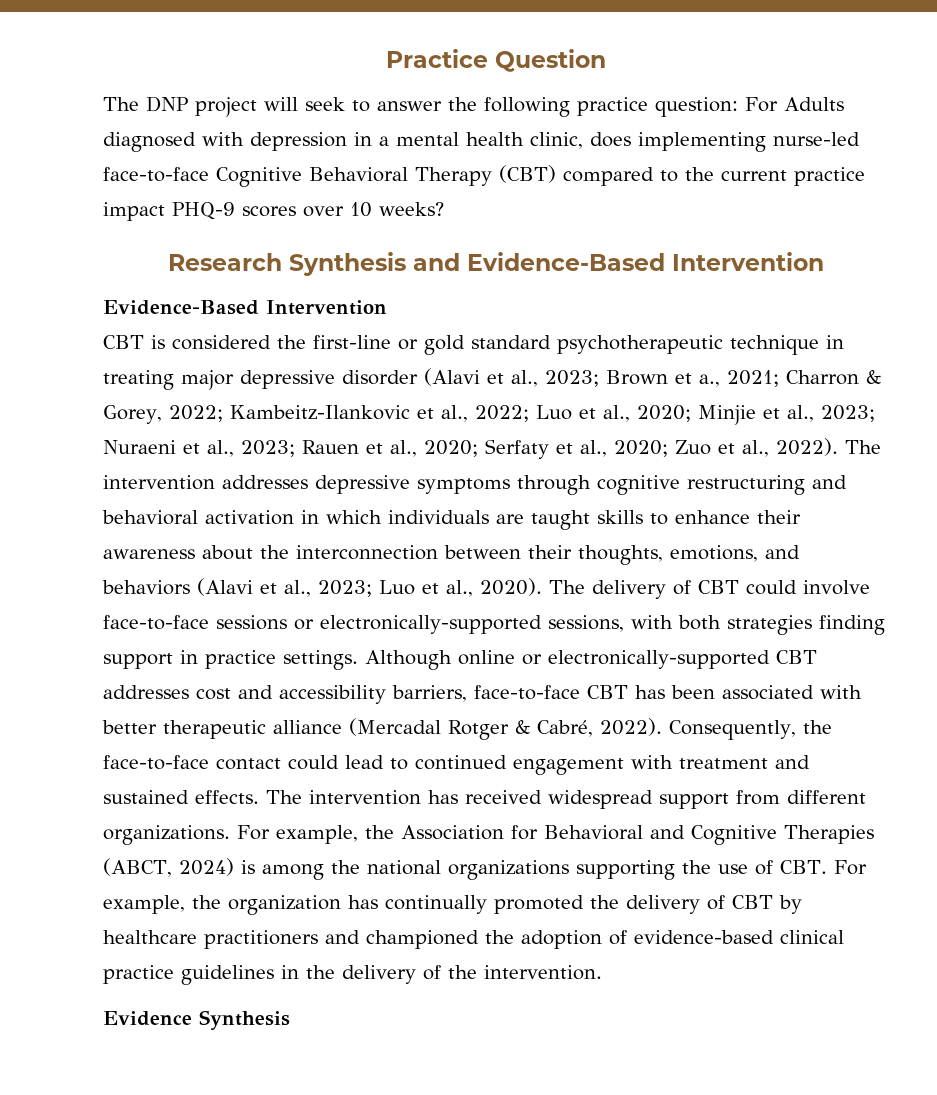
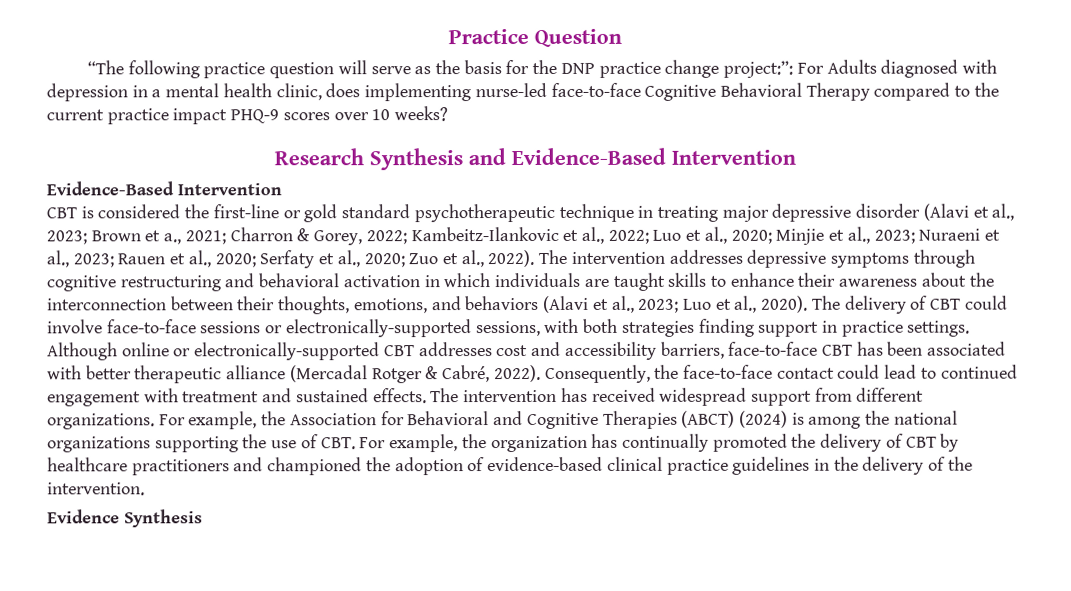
- The DNP project will seek to answer the following practice question: For Adults diagnosed with depression in a mental health clinic, does implementing nurse-led face-to-face Cognitive Behavioral Therapy (CBT) compared to the current practice impact PHQ-9 scores over 10 weeks?
+ “The following practice question will serve as the basis for the DNP practice change project:”: For Adults diagnosed with depression in a mental health clinic, does implementing nurse-led face-to-face Cognitive Behavioral Therapy compared to the current practice impact PHQ-9 scores over 10 weeks?
- For example, the Association for Behavioral and Cognitive Therapies (ABCT, 2024) is among the national organizations supporting the use of CBT. For example, the organization has continually promoted the delivery of CBT by healthcare practitioners and championed the adoption of evidence-based clinical practice guidelines in the delivery of the intervention.
+ For example, the Association for Behavioral and Cognitive Therapies (ABCT) (2024) is among the national organizations supporting the use of CBT. For example, the organization has continually promoted the delivery of CBT by healthcare practitioners and championed the adoption of evidence-based clinical practice guidelines in the delivery of the intervention.

